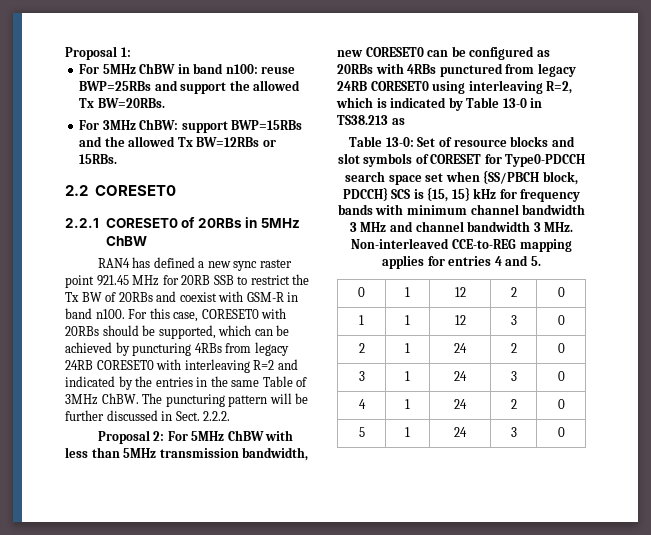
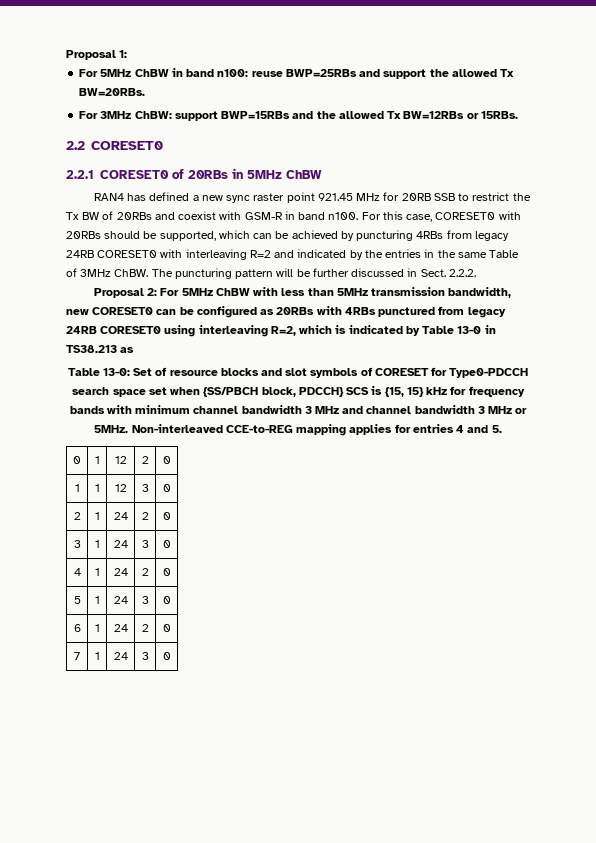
- Table 13-0: Set of resource blocks and slot symbols of CORESET for Type0-PDCCH search space set when {SS/PBCH block, PDCCH} SCS is {15, 15} kHz for frequency bands with minimum channel bandwidth 3 MHz and channel bandwidth 3 MHz. Non-interleaved CCE-to-REG mapping applies for entries 4 and 5.
+ Table 13-0: Set of resource blocks and slot symbols of CORESET for Type0-PDCCH search space set when {SS/PBCH block, PDCCH} SCS is {15, 15} kHz for frequency bands with minimum channel bandwidth 3 MHz and channel bandwidth 3 MHz or 5MHz. Non-interleaved CCE-to-REG mapping applies for entries 4 and 5.
+ 6 | 1 | 24 | 2 | 0
+ 7 | 1 | 24 | 3 | 0

